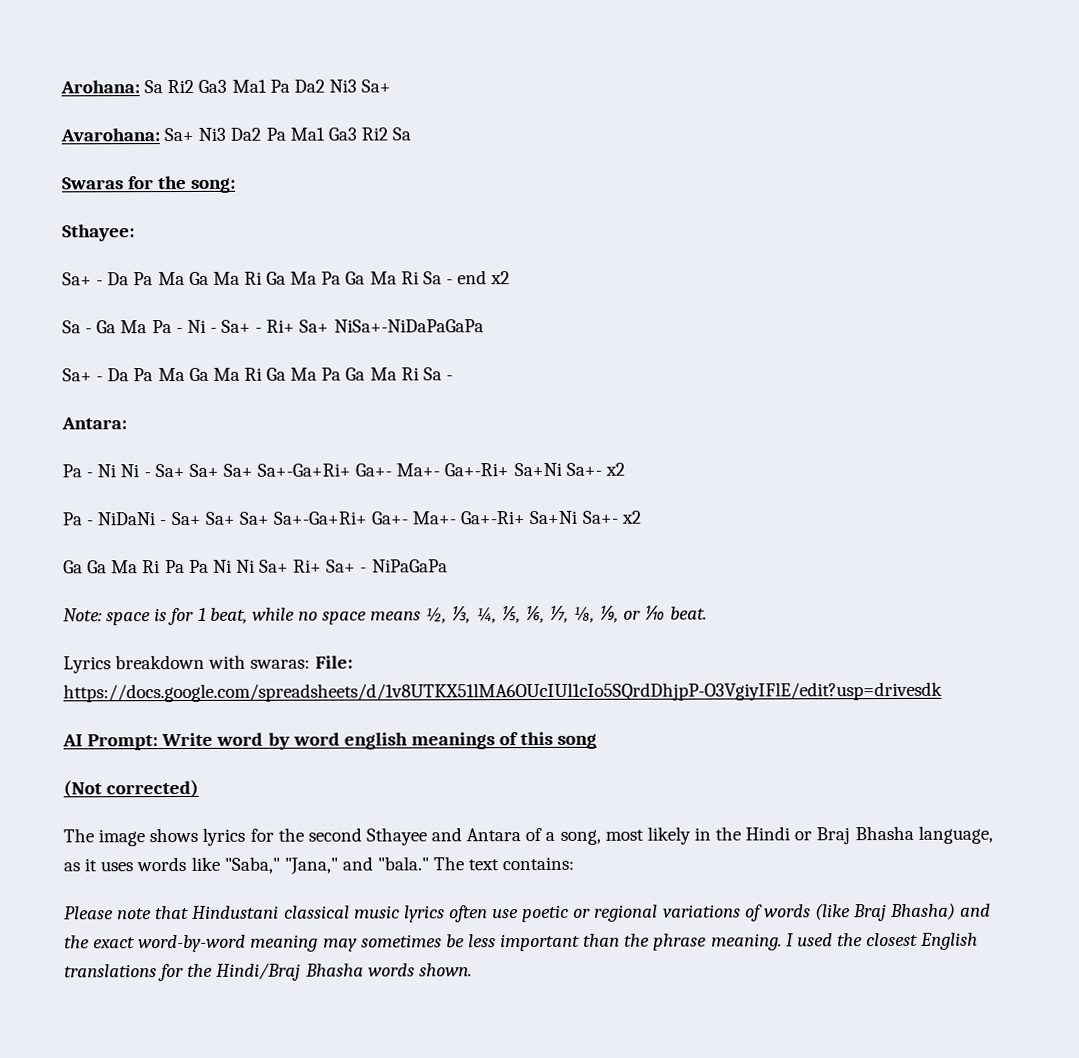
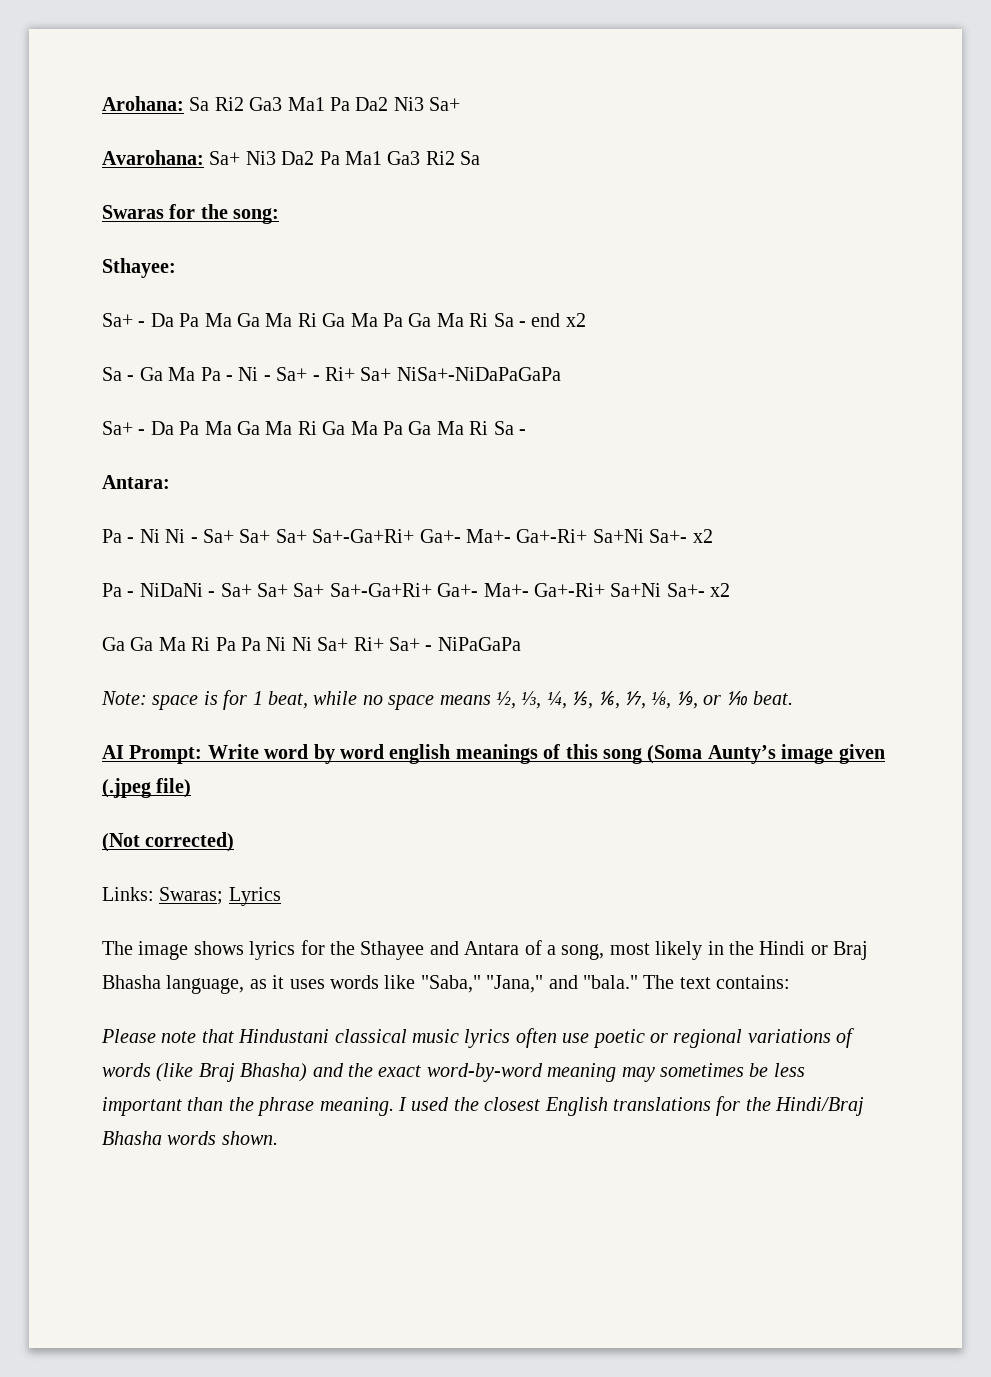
- Lyrics breakdown with swaras: File: https://docs.google.com/spreadsheets/d/1v8UTKX51lMA6OUcIUl1cIo5SQrdDhjpP-O3VgiyIFlE/edit?usp=drivesdk
- AI Prompt: Write word by word english meanings of this song
+ AI Prompt: Write word by word english meanings of this song (Soma Aunty’s image given (.jpeg file)
+ Links: Swaras; Lyrics
- The image shows lyrics for the second Sthayee and Antara of a song, most likely in the Hindi or Braj Bhasha language, as it uses words like "Saba," "Jana," and "bala."
+ The image shows lyrics for the Sthayee and Antara of a song, most likely in the Hindi or Braj Bhasha language, as it uses words like "Saba," "Jana," and "bala."

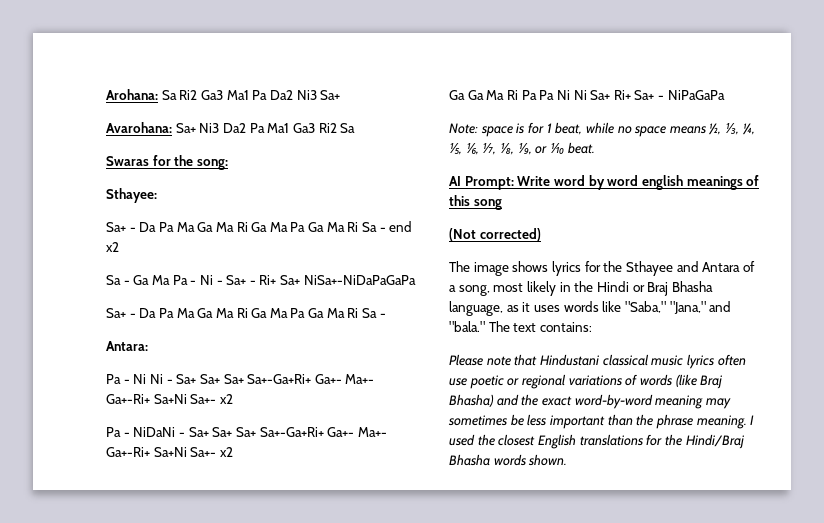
- AI Prompt: Write word by word english meanings of this song (Soma Aunty’s image given (.jpeg file)
+ AI Prompt: Write word by word english meanings of this song
- Links: Swaras; Lyrics

